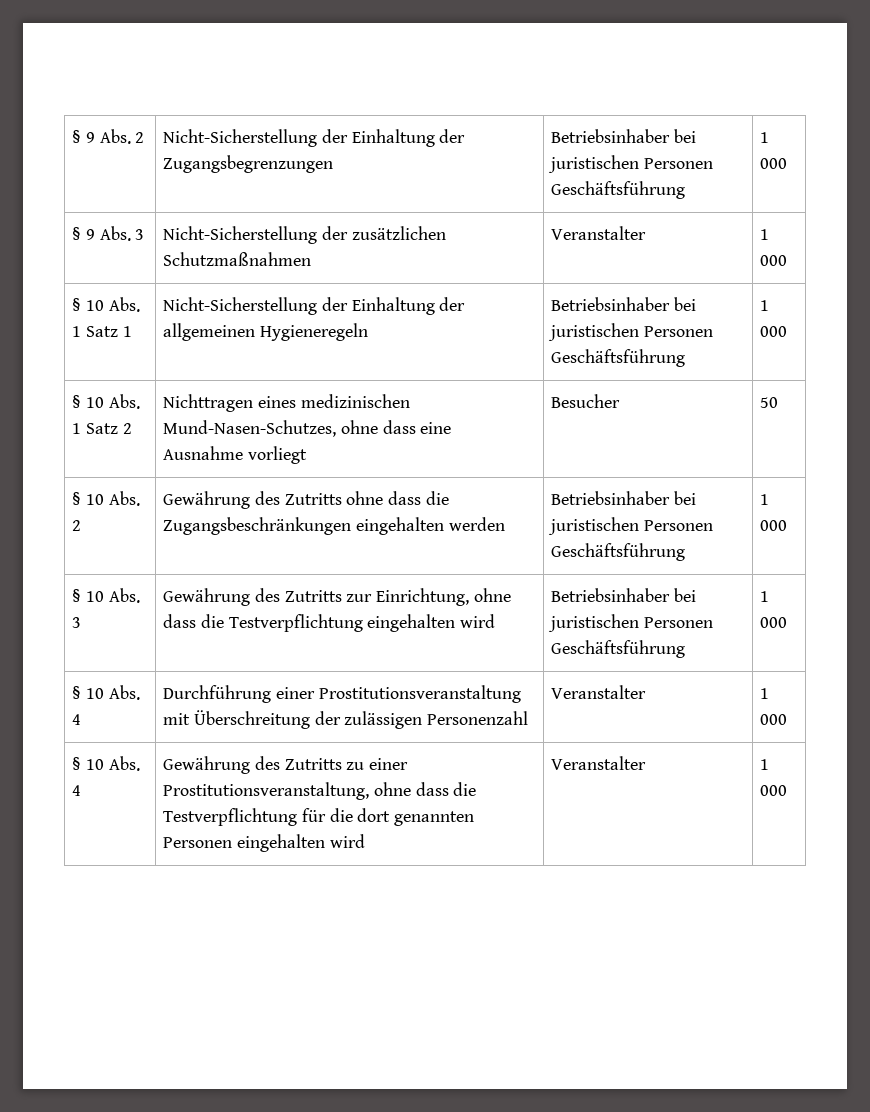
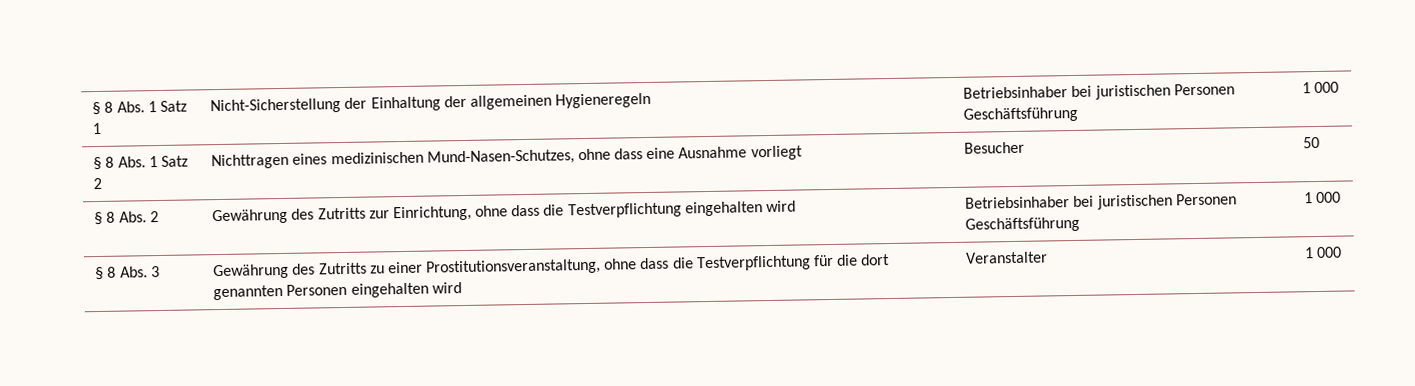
- § 9 Abs. 2 | Nicht-Sicherstellung der Einhaltung der Zugangsbegrenzungen | Betriebsinhaber bei juristischen Personen Geschäftsführung | 1 000
- § 9 Abs. 3 | Nicht-Sicherstellung der zusätzlichen Schutzmaßnahmen | Veranstalter | 1 000
- § 10 Abs. 1 Satz 1 | Nicht-Sicherstellung der Einhaltung der allgemeinen Hygieneregeln | Betriebsinhaber bei juristischen Personen Geschäftsführung | 1 000
+ § 8 Abs. 1 Satz 1 | Nicht-Sicherstellung der Einhaltung der allgemeinen Hygieneregeln | Betriebsinhaber bei juristischen Personen Geschäftsführung | 1 000
- § 10 Abs. 1 Satz 2 | Nichttragen eines medizinischen Mund-Nasen-Schutzes, ohne dass eine Ausnahme vorliegt | Besucher | 50
+ § 8 Abs. 1 Satz 2 | Nichttragen eines medizinischen Mund-Nasen-Schutzes, ohne dass eine Ausnahme vorliegt | Besucher | 50
- § 10 Abs. 2 | Gewährung des Zutritts ohne dass die Zugangsbeschränkungen eingehalten werden | Betriebsinhaber bei juristischen Personen Geschäftsführung | 1 000
- § 10 Abs. 3 | Gewährung des Zutritts zur Einrichtung, ohne dass die Testverpflichtung eingehalten wird | Betriebsinhaber bei juristischen Personen Geschäftsführung | 1 000
+ § 8 Abs. 2 | Gewährung des Zutritts zur Einrichtung, ohne dass die Testverpflichtung eingehalten wird | Betriebsinhaber bei juristischen Personen Geschäftsführung | 1 000
- § 10 Abs. 4 | Durchführung einer Prostitutionsveranstaltung mit Überschreitung der zulässigen Personenzahl | Veranstalter | 1 000
- § 10 Abs. 4 | Gewährung des Zutritts zu einer Prostitutionsveranstaltung, ohne dass die Testverpflichtung für die dort genannten Personen eingehalten wird | Veranstalter | 1 000
+ § 8 Abs. 3 | Gewährung des Zutritts zu einer Prostitutionsveranstaltung, ohne dass die Testverpflichtung für die dort genannten Personen eingehalten wird | Veranstalter | 1 000

